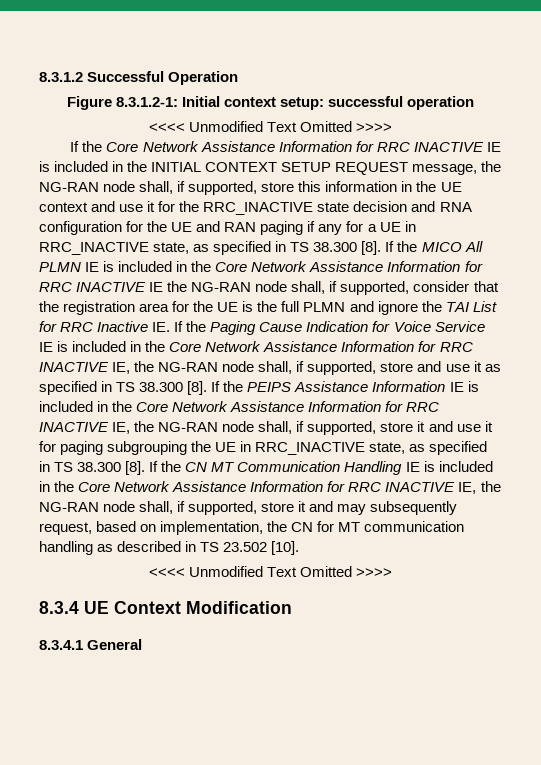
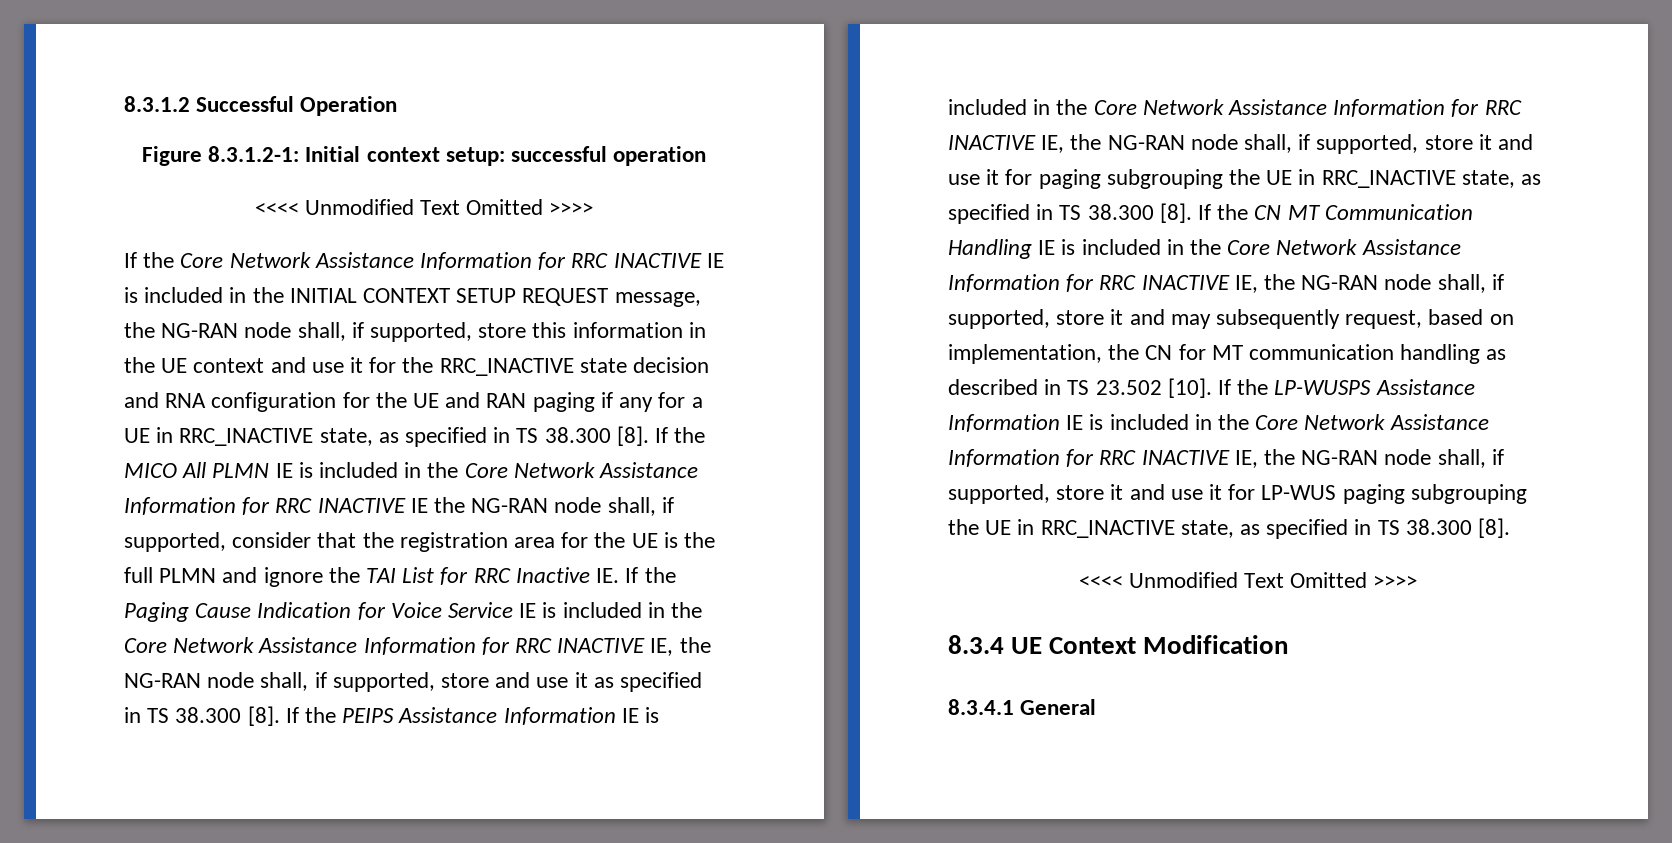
+ If the LP-WUSPS Assistance Information IE is included in the Core Network Assistance Information for RRC INACTIVE IE, the NG-RAN node shall, if supported, store it and use it for LP-WUS paging subgrouping the UE in RRC_INACTIVE state, as specified in TS 38.300 [8].

